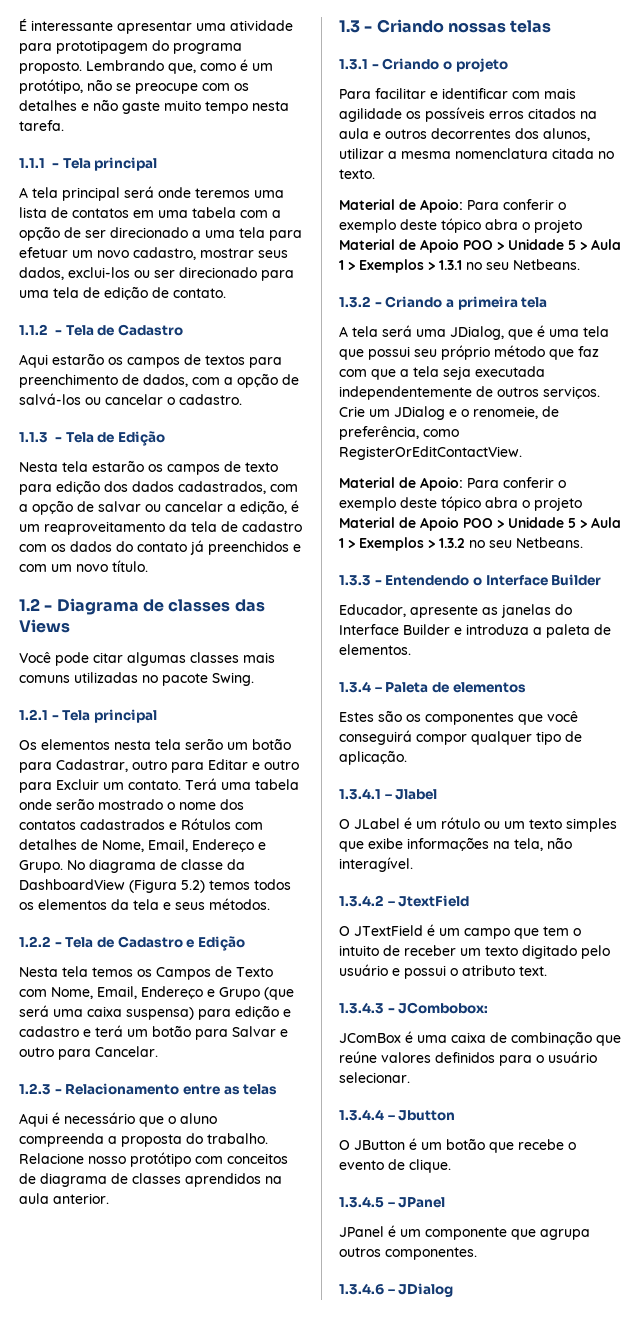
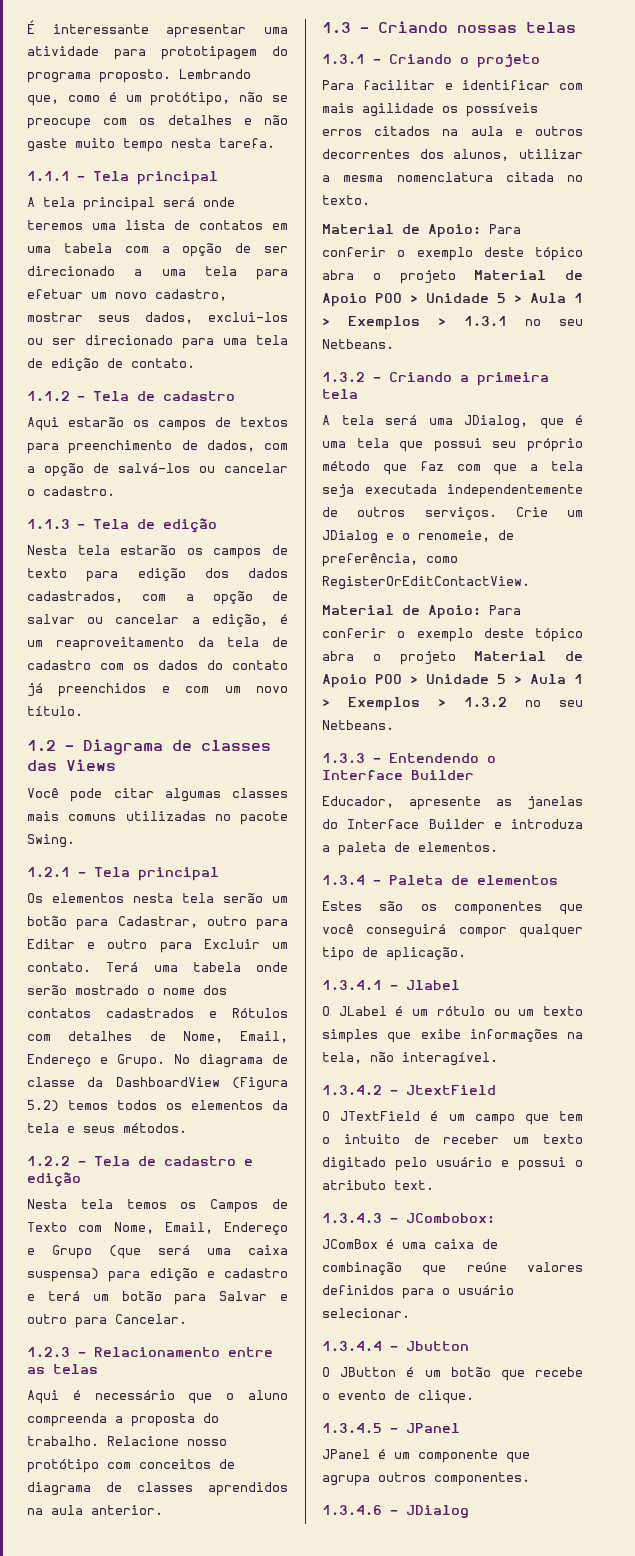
- 1.1.2 - Tela de Cadastro
+ 1.1.2 - Tela de cadastro
- 1.1.3 - Tela de Edição
+ 1.1.3 - Tela de edição
- 1.2.2 - Tela de Cadastro e Edição
+ 1.2.2 - Tela de cadastro e edição

